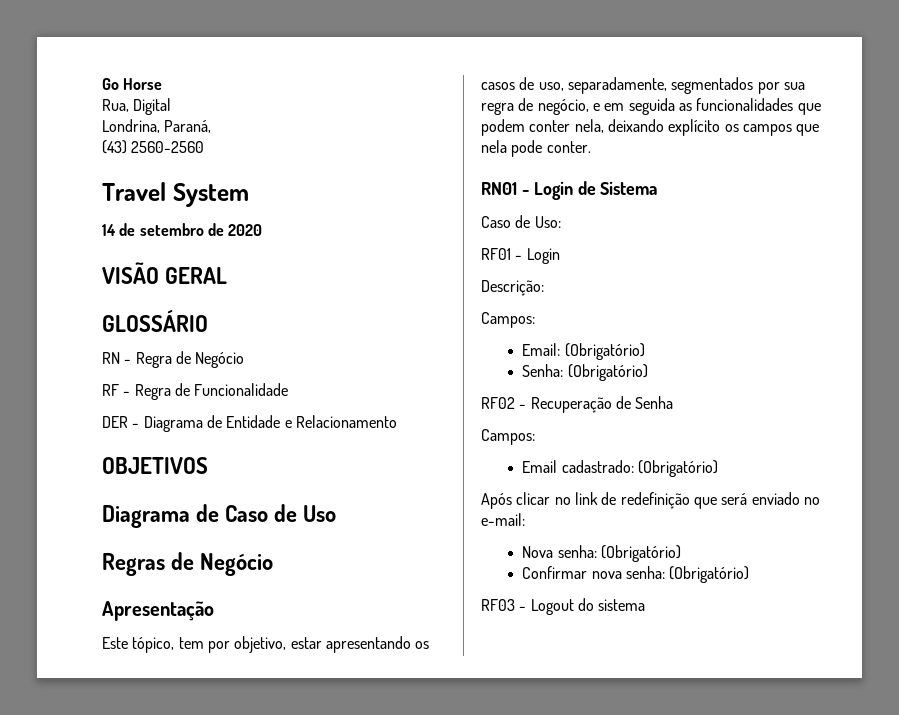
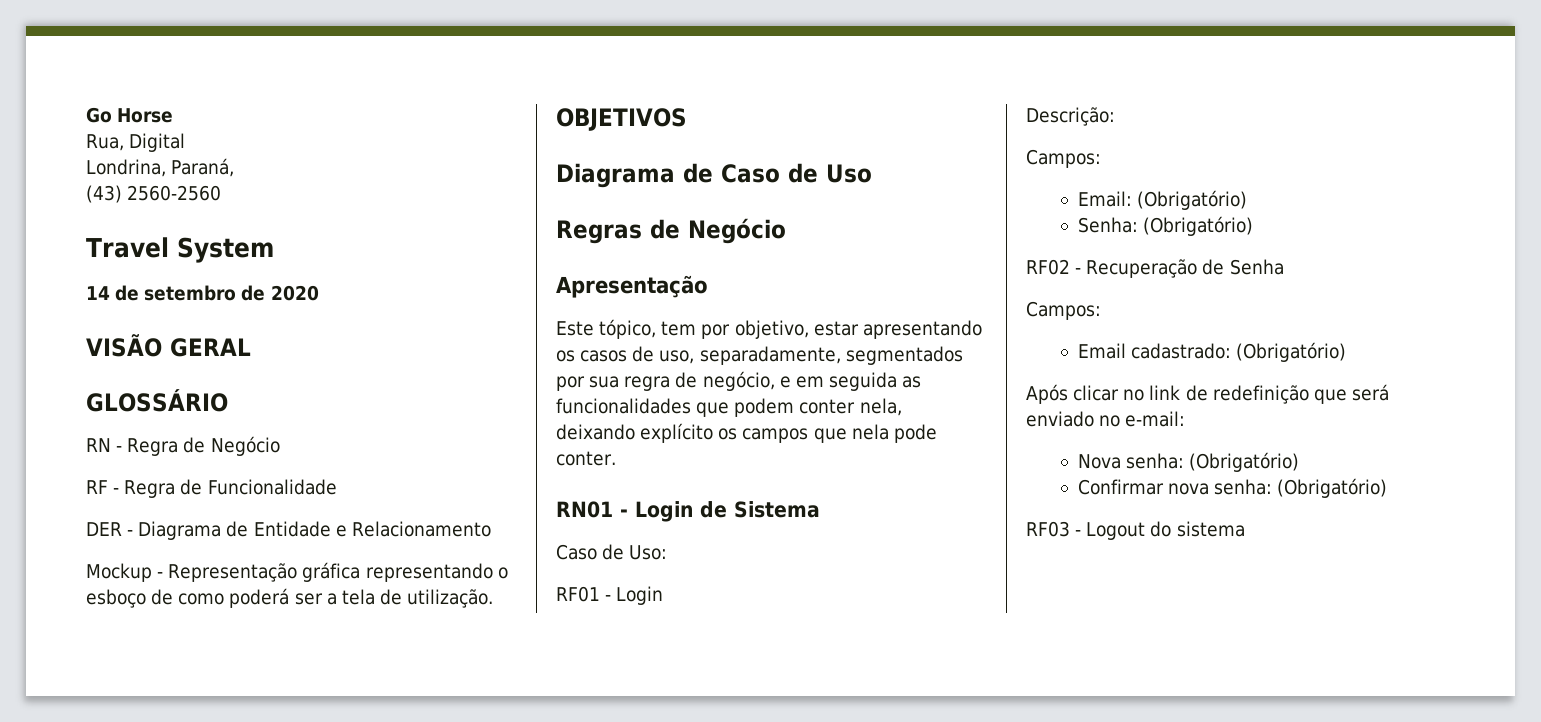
+ Mockup - Representação gráfica representando o esboço de como poderá ser a tela de utilização.

